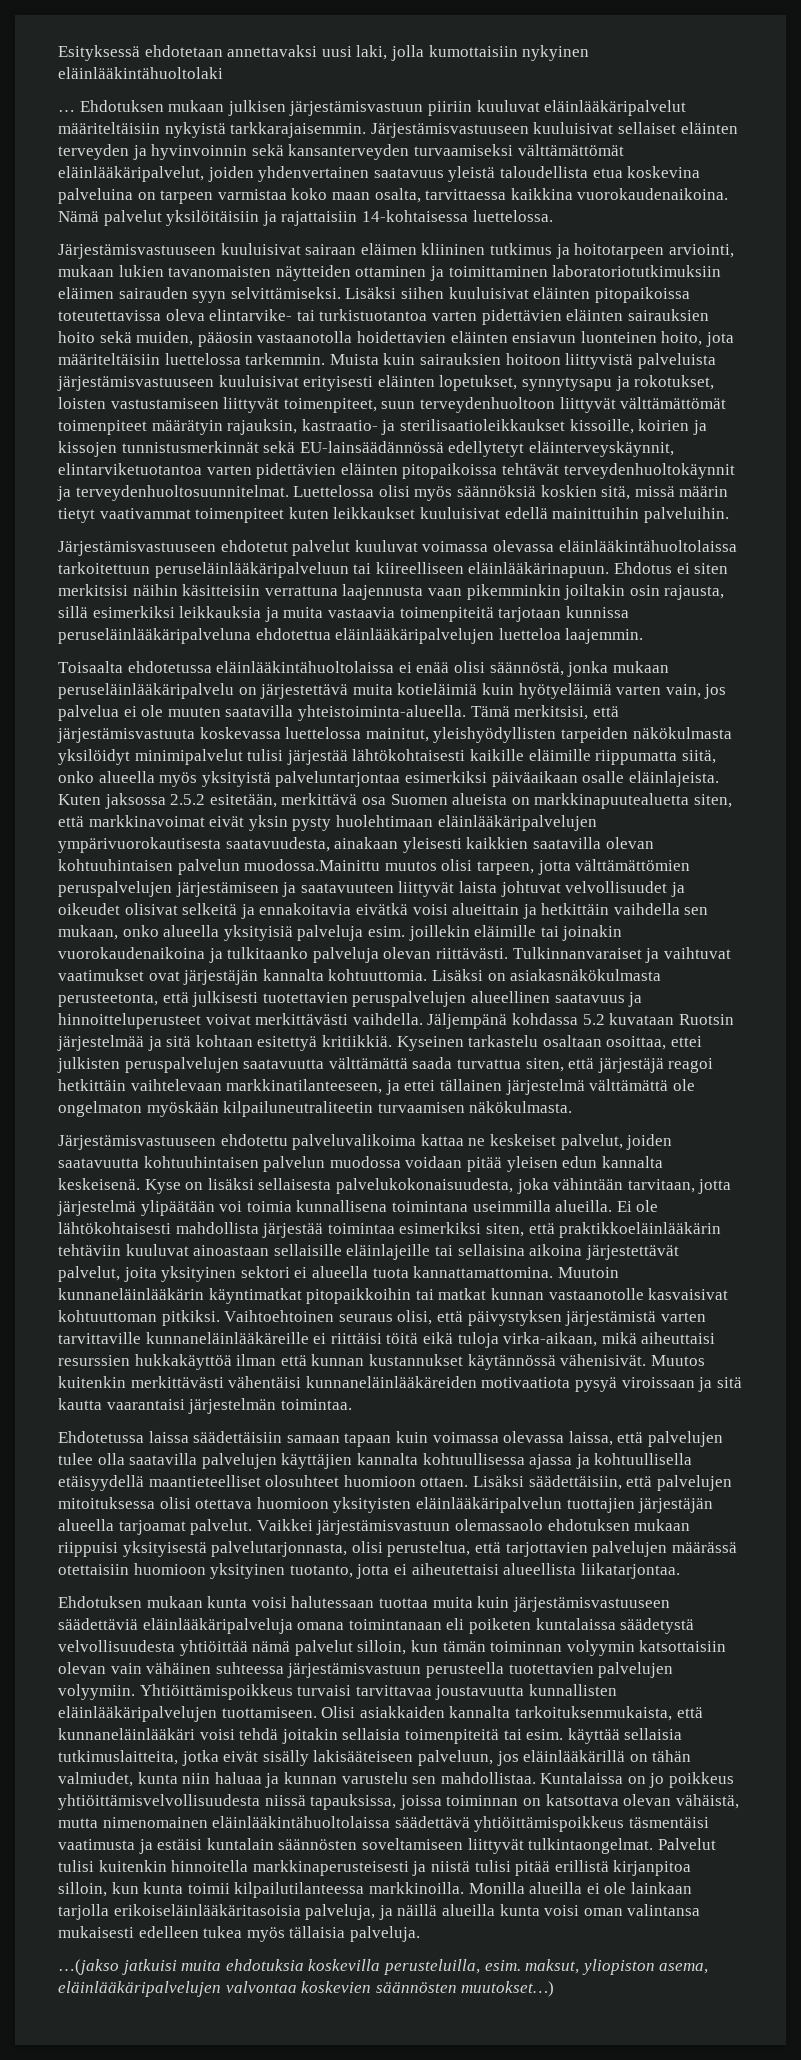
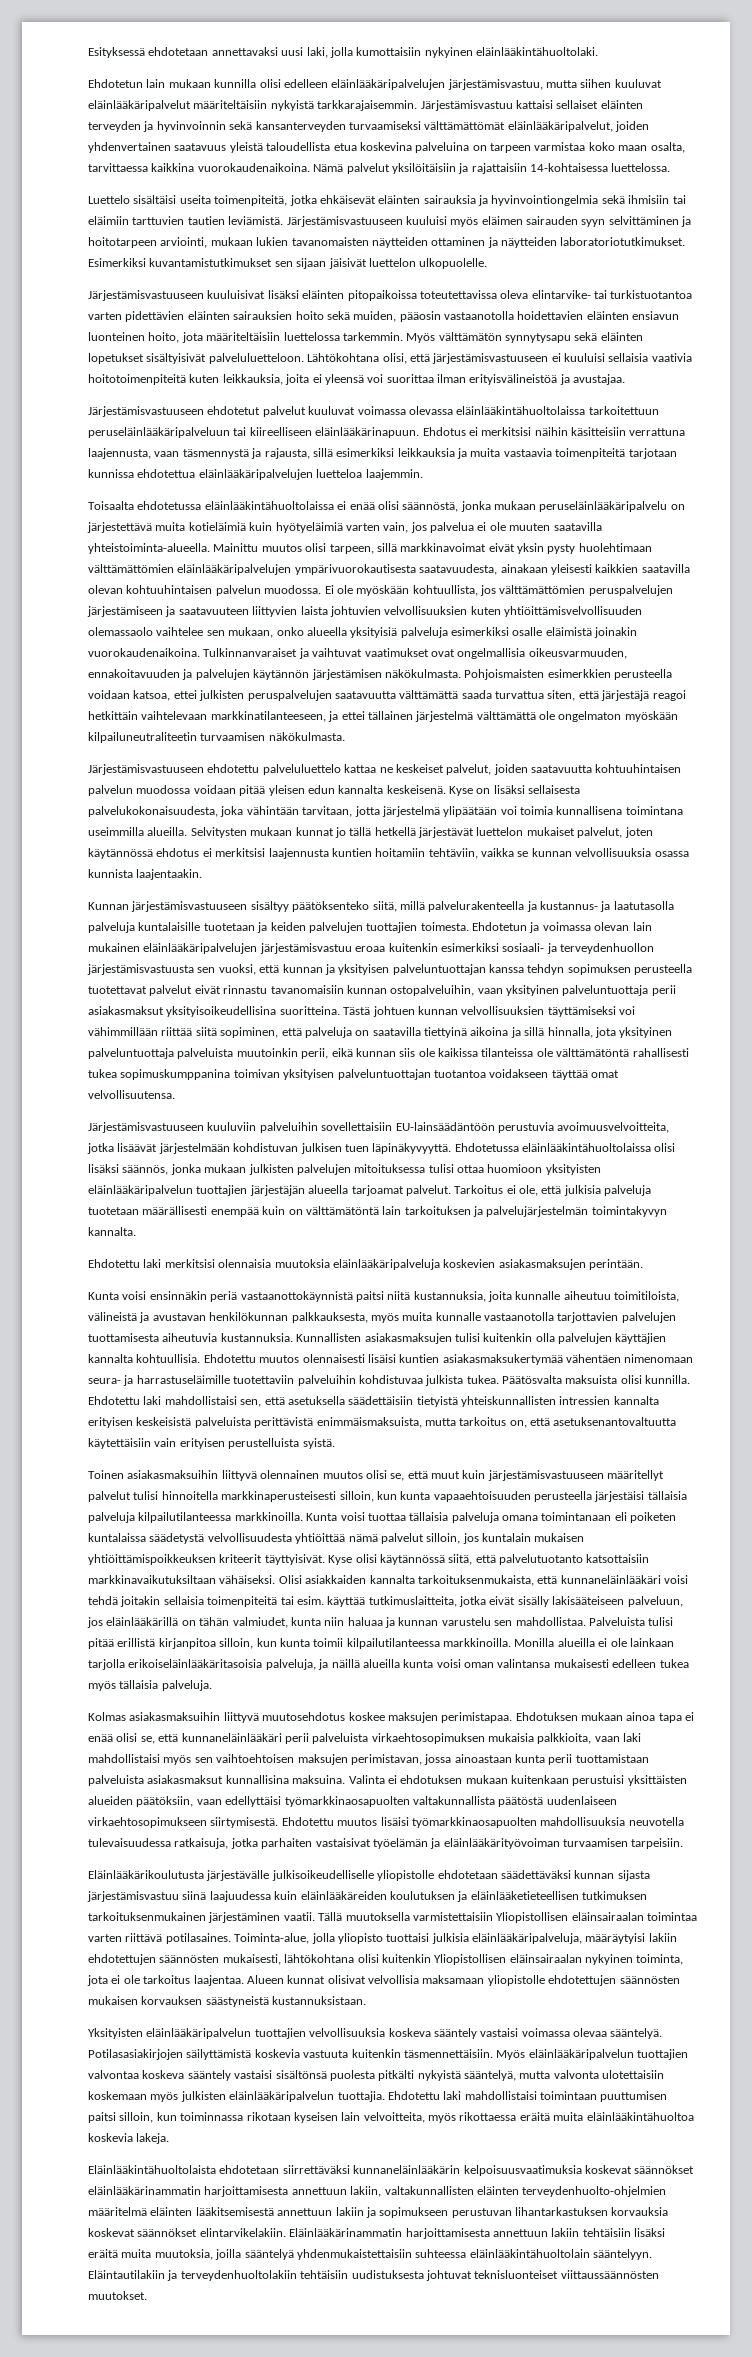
- Esityksessä ehdotetaan annettavaksi uusi laki, jolla kumottaisiin nykyinen eläinlääkintähuoltolaki
- … Ehdotuksen mukaan julkisen järjestämisvastuun piiriin kuuluvat eläinlääkäripalvelut määriteltäisiin nykyistä tarkkarajaisemmin.
+ Esityksessä ehdotetaan annettavaksi uusi laki, jolla kumottaisiin nykyinen eläinlääkintähuoltolaki.
+ Ehdotetun lain mukaan kunnilla olisi edelleen eläinlääkäripalvelujen järjestämisvastuu, mutta siihen kuuluvat eläinlääkäripalvelut määriteltäisiin nykyistä tarkkarajaisemmin.
- Järjestämisvastuuseen kuuluisivat sellaiset eläinten terveyden ja hyvinvoinnin sekä kansanterveyden turvaamiseksi välttämättömät eläinlääkäripalvelut, joiden yhdenvertainen saatavuus yleistä taloudellista etua koskevina palveluina on tarpeen varmistaa koko maan osalta, tarvittaessa kaikkina vuorokaudenaikoina.
+ Järjestämisvastuu kattaisi sellaiset eläinten terveyden ja hyvinvoinnin sekä kansanterveyden turvaamiseksi välttämättömät eläinlääkäripalvelut, joiden yhdenvertainen saatavuus yleistä taloudellista etua koskevina palveluina on tarpeen varmistaa koko maan osalta, tarvittaessa kaikkina vuorokaudenaikoina.
- Järjestämisvastuuseen kuuluisivat sairaan eläimen kliininen tutkimus ja hoitotarpeen arviointi, mukaan lukien tavanomaisten näytteiden ottaminen ja toimittaminen laboratoriotutkimuksiin eläimen sairauden syyn selvittämiseksi. Lisäksi siihen kuuluisivat eläinten pitopaikoissa toteutettavissa oleva elintarvike- tai turkistuotantoa varten pidettävien eläinten sairauksien hoito sekä muiden, pääosin vastaanotolla hoidettavien eläinten ensiavun luonteinen hoito, jota määriteltäisiin luettelossa tarkemmin.
+ Luettelo sisältäisi useita toimenpiteitä, jotka ehkäisevät eläinten sairauksia ja hyvinvointiongelmia sekä ihmisiin tai eläimiin tarttuvien tautien leviämistä. Järjestämisvastuuseen kuuluisi myös eläimen sairauden syyn selvittäminen ja hoitotarpeen arviointi, mukaan lukien tavanomaisten näytteiden ottaminen ja näytteiden laboratoriotutkimukset. Esimerkiksi kuvantamistutkimukset sen sijaan jäisivät luettelon ulkopuolelle.
+ Järjestämisvastuuseen kuuluisivat lisäksi eläinten pitopaikoissa toteutettavissa oleva elintarvike- tai turkistuotantoa varten pidettävien eläinten sairauksien hoito sekä muiden, pääosin vastaanotolla hoidettavien eläinten ensiavun luonteinen hoito, jota määriteltäisiin luettelossa tarkemmin.
- Muista kuin sairauksien hoitoon liittyvistä palveluista järjestämisvastuuseen kuuluisivat erityisesti eläinten lopetukset, synnytysapu ja rokotukset, loisten vastustamiseen liittyvät toimenpiteet, suun terveydenhuoltoon liittyvät välttämättömät toimenpiteet määrätyin rajauksin, kastraatio- ja sterilisaatioleikkaukset kissoille, koirien ja kissojen tunnistusmerkinnät sekä EU-lainsäädännössä edellytetyt eläinterveyskäynnit, elintarviketuotantoa varten pidettävien eläinten pitopaikoissa tehtävät terveydenhuoltokäynnit ja terveydenhuoltosuunnitelmat. Luettelossa olisi myös säännöksiä koskien sitä, missä määrin tietyt vaativammat toimenpiteet kuten leikkaukset kuuluisivat edellä mainittuihin palveluihin.
+ Myös välttämätön synnytysapu sekä eläinten lopetukset sisältyisivät palveluluetteloon. Lähtökohtana olisi, että järjestämisvastuuseen ei kuuluisi sellaisia vaativia hoitotoimenpiteitä kuten leikkauksia, joita ei yleensä voi suorittaa ilman erityisvälineistöä ja avustajaa.
- Ehdotus ei siten merkitsisi näihin käsitteisiin verrattuna laajennusta vaan pikemminkin joiltakin osin rajausta, sillä esimerkiksi leikkauksia ja muita vastaavia toimenpiteitä tarjotaan kunnissa peruseläinlääkäripalveluna ehdotettua eläinlääkäripalvelujen luetteloa laajemmin.
+ Ehdotus ei merkitsisi näihin käsitteisiin verrattuna laajennusta, vaan täsmennystä ja rajausta, sillä esimerkiksi leikkauksia ja muita vastaavia toimenpiteitä tarjotaan kunnissa ehdotettua eläinlääkäripalvelujen luetteloa laajemmin.
- Tämä merkitsisi, että järjestämisvastuuta koskevassa luettelossa mainitut, yleishyödyllisten tarpeiden näkökulmasta yksilöidyt minimipalvelut tulisi järjestää lähtökohtaisesti kaikille eläimille riippumatta siitä, onko alueella myös yksityistä palveluntarjontaa esimerkiksi päiväaikaan osalle eläinlajeista. Kuten jaksossa 2.5.2 esitetään, merkittävä osa Suomen alueista on markkinapuutealuetta siten, että markkinavoimat eivät yksin pysty huolehtimaan eläinlääkäripalvelujen ympärivuorokautisesta saatavuudesta, ainakaan yleisesti kaikkien saatavilla olevan kohtuuhintaisen palvelun muodossa.Mainittu muutos olisi tarpeen, jotta välttämättömien peruspalvelujen järjestämiseen ja saatavuuteen liittyvät laista johtuvat velvollisuudet ja oikeudet olisivat selkeitä ja ennakoitavia eivätkä voisi alueittain ja hetkittäin vaihdella sen mukaan, onko alueella yksityisiä palveluja esim. joillekin eläimille tai joinakin vuorokaudenaikoina ja tulkitaanko palveluja olevan riittävästi.
+ Mainittu muutos olisi tarpeen, sillä markkinavoimat eivät yksin pysty huolehtimaan välttämättömien eläinlääkäripalvelujen ympärivuorokautisesta saatavuudesta, ainakaan yleisesti kaikkien saatavilla olevan kohtuuhintaisen palvelun muodossa. Ei ole myöskään kohtuullista, jos välttämättömien peruspalvelujen järjestämiseen ja saatavuuteen liittyvien laista johtuvien velvollisuuksien kuten yhtiöittämisvelvollisuuden olemassaolo vaihtelee sen mukaan, onko alueella yksityisiä palveluja esimerkiksi osalle eläimistä joinakin vuorokaudenaikoina.
- Tulkinnanvaraiset ja vaihtuvat vaatimukset ovat järjestäjän kannalta kohtuuttomia. Lisäksi on asiakasnäkökulmasta perusteetonta, että julkisesti tuotettavien peruspalvelujen alueellinen saatavuus ja hinnoitteluperusteet voivat merkittävästi vaihdella. Jäljempänä kohdassa 5.2 kuvataan Ruotsin järjestelmää ja sitä kohtaan esitettyä kritiikkiä. Kyseinen tarkastelu osaltaan osoittaa, ettei julkisten peruspalvelujen saatavuutta välttämättä saada turvattua siten, että järjestäjä reagoi hetkittäin vaihtelevaan markkinatilanteeseen, ja ettei tällainen järjestelmä välttämättä ole ongelmaton myöskään kilpailuneutraliteetin turvaamisen näkökulmasta.
+ Tulkinnanvaraiset ja vaihtuvat vaatimukset ovat ongelmallisia oikeusvarmuuden, ennakoitavuuden ja palvelujen käytännön järjestämisen näkökulmasta. Pohjoismaisten esimerkkien perusteella voidaan katsoa, ettei julkisten peruspalvelujen saatavuutta välttämättä saada turvattua siten, että järjestäjä reagoi hetkittäin vaihtelevaan markkinatilanteeseen, ja ettei tällainen järjestelmä välttämättä ole ongelmaton myöskään kilpailuneutraliteetin turvaamisen näkökulmasta.
- Järjestämisvastuuseen ehdotettu palveluvalikoima kattaa ne keskeiset palvelut, joiden saatavuutta kohtuuhintaisen palvelun muodossa voidaan pitää yleisen edun kannalta keskeisenä.
+ Järjestämisvastuuseen ehdotettu palveluluettelo kattaa ne keskeiset palvelut, joiden saatavuutta kohtuuhintaisen palvelun muodossa voidaan pitää yleisen edun kannalta keskeisenä.
- Ei ole lähtökohtaisesti mahdollista järjestää toimintaa esimerkiksi siten, että praktikkoeläinlääkärin tehtäviin kuuluvat ainoastaan sellaisille eläinlajeille tai sellaisina aikoina järjestettävät palvelut, joita yksityinen sektori ei alueella tuota kannattamattomina. Muutoin kunnaneläinlääkärin käyntimatkat pitopaikkoihin tai matkat kunnan vastaanotolle kasvaisivat kohtuuttoman pitkiksi. Vaihtoehtoinen seuraus olisi, että päivystyksen järjestämistä varten tarvittaville kunnaneläinlääkäreille ei riittäisi töitä eikä tuloja virka-aikaan, mikä aiheuttaisi resurssien hukkakäyttöä ilman että kunnan kustannukset käytännössä vähenisivät. Muutos kuitenkin merkittävästi vähentäisi kunnaneläinlääkäreiden motivaatiota pysyä viroissaan ja sitä kautta vaarantaisi järjestelmän toimintaa.
- Ehdotetussa laissa säädettäisiin samaan tapaan kuin voimassa olevassa laissa, että palvelujen tulee olla saatavilla palvelujen käyttäjien kannalta kohtuullisessa ajassa ja kohtuullisella etäisyydellä maantieteelliset olosuhteet huomioon ottaen. Lisäksi säädettäisiin, että palvelujen mitoituksessa olisi otettava huomioon yksityisten eläinlääkäripalvelun tuottajien järjestäjän alueella tarjoamat palvelut.
+ Selvitysten mukaan kunnat jo tällä hetkellä järjestävät luettelon mukaiset palvelut, joten käytännössä ehdotus ei merkitsisi laajennusta kuntien hoitamiin tehtäviin, vaikka se kunnan velvollisuuksia osassa kunnista laajentaakin.
+ Kunnan järjestämisvastuuseen sisältyy päätöksenteko siitä, millä palvelurakenteella ja kustannus- ja laatutasolla palveluja kuntalaisille tuotetaan ja keiden palvelujen tuottajien toimesta. Ehdotetun ja voimassa olevan lain mukainen eläinlääkäripalvelujen järjestämisvastuu eroaa kuitenkin esimerkiksi sosiaali- ja terveydenhuollon järjestämisvastuusta sen vuoksi, että kunnan ja yksityisen palveluntuottajan kanssa tehdyn sopimuksen perusteella tuotettavat palvelut eivät rinnastu tavanomaisiin kunnan ostopalveluihin, vaan yksityinen palveluntuottaja perii asiakasmaksut yksityisoikeudellisina suoritteina. Tästä johtuen kunnan velvollisuuksien täyttämiseksi voi vähimmillään riittää siitä sopiminen, että palveluja on saatavilla tiettyinä aikoina ja sillä hinnalla, jota yksityinen palveluntuottaja palveluista muutoinkin perii, eikä kunnan siis ole kaikissa tilanteissa ole välttämätöntä rahallisesti tukea sopimuskumppanina toimivan yksityisen palveluntuottajan tuotantoa voidakseen täyttää omat velvollisuutensa.
+ Järjestämisvastuuseen kuuluviin palveluihin sovellettaisiin EU-lainsäädäntöön perustuvia avoimuusvelvoitteita, jotka lisäävät järjestelmään kohdistuvan julkisen tuen läpinäkyvyyttä. Ehdotetussa eläinlääkintähuoltolaissa olisi lisäksi säännös, jonka mukaan julkisten palvelujen mitoituksessa tulisi ottaa huomioon yksityisten eläinlääkäripalvelun tuottajien järjestäjän alueella tarjoamat palvelut.
- Vaikkei järjestämisvastuun olemassaolo ehdotuksen mukaan riippuisi yksityisestä palvelutarjonnasta, olisi perusteltua, että tarjottavien palvelujen määrässä otettaisiin huomioon yksityinen tuotanto, jotta ei aiheutettaisi alueellista liikatarjontaa.
- Ehdotuksen mukaan kunta voisi halutessaan tuottaa muita kuin järjestämisvastuuseen säädettäviä eläinlääkäripalveluja omana toimintanaan eli poiketen kuntalaissa säädetystä velvollisuudesta yhtiöittää nämä palvelut silloin, kun tämän toiminnan volyymin katsottaisiin olevan vain vähäinen suhteessa järjestämisvastuun perusteella tuotettavien palvelujen volyymiin. Yhtiöittämispoikkeus turvaisi tarvittavaa joustavuutta kunnallisten eläinlääkäripalvelujen tuottamiseen.
+ Tarkoitus ei ole, että julkisia palveluja tuotetaan määrällisesti enempää kuin on välttämätöntä lain tarkoituksen ja palvelujärjestelmän toimintakyvyn kannalta.
+ Ehdotettu laki merkitsisi olennaisia muutoksia eläinlääkäripalveluja koskevien asiakasmaksujen perintään.
+ Kunta voisi ensinnäkin periä vastaanottokäynnistä paitsi niitä kustannuksia, joita kunnalle aiheutuu toimitiloista, välineistä ja avustavan henkilökunnan palkkauksesta, myös muita kunnalle vastaanotolla tarjottavien palvelujen tuottamisesta aiheutuvia kustannuksia. Kunnallisten asiakasmaksujen tulisi kuitenkin olla palvelujen käyttäjien kannalta kohtuullisia. Ehdotettu muutos olennaisesti lisäisi kuntien asiakasmaksukertymää vähentäen nimenomaan seura- ja harrastuseläimille tuotettaviin palveluihin kohdistuvaa julkista tukea. Päätösvalta maksuista olisi kunnilla. Ehdotettu laki mahdollistaisi sen, että asetuksella säädettäisiin tietyistä yhteiskunnallisten intressien kannalta erityisen keskeisistä palveluista perittävistä enimmäismaksuista, mutta tarkoitus on, että asetuksenantovaltuutta käytettäisiin vain erityisen perustelluista syistä.
+ Toinen asiakasmaksuihin liittyvä olennainen muutos olisi se, että muut kuin järjestämisvastuuseen määritellyt palvelut tulisi hinnoitella markkinaperusteisesti silloin, kun kunta vapaaehtoisuuden perusteella järjestäisi tällaisia palveluja kilpailutilanteessa markkinoilla. Kunta voisi tuottaa tällaisia palveluja omana toimintanaan eli poiketen kuntalaissa säädetystä velvollisuudesta yhtiöittää nämä palvelut silloin, jos kuntalain mukaisen yhtiöittämispoikkeuksen kriteerit täyttyisivät. Kyse olisi käytännössä siitä, että palvelutuotanto katsottaisiin markkinavaikutuksiltaan vähäiseksi.
- Olisi asiakkaiden kannalta tarkoituksenmukaista, että kunnaneläinlääkäri voisi tehdä joitakin sellaisia toimenpiteitä tai esim. käyttää sellaisia tutkimuslaitteita, jotka eivät sisälly lakisääteiseen palveluun, jos eläinlääkärillä on tähän valmiudet, kunta niin haluaa ja kunnan varustelu sen mahdollistaa.
+ Olisi asiakkaiden kannalta tarkoituksenmukaista, että kunnaneläinlääkäri voisi tehdä joitakin sellaisia toimenpiteitä tai esim. käyttää tutkimuslaitteita, jotka eivät sisälly lakisääteiseen palveluun, jos eläinlääkärillä on tähän valmiudet, kunta niin haluaa ja kunnan varustelu sen mahdollistaa.
- Kuntalaissa on jo poikkeus yhtiöittämisvelvollisuudesta niissä tapauksissa, joissa toiminnan on katsottava olevan vähäistä, mutta nimenomainen eläinlääkintähuoltolaissa säädettävä yhtiöittämispoikkeus täsmentäisi vaatimusta ja estäisi kuntalain säännösten soveltamiseen liittyvät tulkintaongelmat. Palvelut tulisi kuitenkin hinnoitella markkinaperusteisesti ja niistä tulisi pitää erillistä kirjanpitoa silloin, kun kunta toimii kilpailutilanteessa markkinoilla.
+ Palveluista tulisi pitää erillistä kirjanpitoa silloin, kun kunta toimii kilpailutilanteessa markkinoilla.
- …(jakso jatkuisi muita ehdotuksia koskevilla perusteluilla, esim. maksut, yliopiston asema, eläinlääkäripalvelujen valvontaa koskevien säännösten muutokset…)
+ Kolmas asiakasmaksuihin liittyvä muutosehdotus koskee maksujen perimistapaa. Ehdotuksen mukaan ainoa tapa ei enää olisi se, että kunnaneläinlääkäri perii palveluista virkaehtosopimuksen mukaisia palkkioita, vaan laki mahdollistaisi myös sen vaihtoehtoisen maksujen perimistavan, jossa ainoastaan kunta perii tuottamistaan palveluista asiakasmaksut kunnallisina maksuina. Valinta ei ehdotuksen mukaan kuitenkaan perustuisi yksittäisten alueiden päätöksiin, vaan edellyttäisi työmarkkinaosapuolten valtakunnallista päätöstä uudenlaiseen virkaehtosopimukseen siirtymisestä. Ehdotettu muutos lisäisi työmarkkinaosapuolten mahdollisuuksia neuvotella tulevaisuudessa ratkaisuja, jotka parhaiten vastaisivat työelämän ja eläinlääkärityövoiman turvaamisen tarpeisiin.
+ Eläinlääkärikoulutusta järjestävälle julkisoikeudelliselle yliopistolle ehdotetaan säädettäväksi kunnan sijasta järjestämisvastuu siinä laajuudessa kuin eläinlääkäreiden koulutuksen ja eläinlääketieteellisen tutkimuksen tarkoituksenmukainen järjestäminen vaatii. Tällä muutoksella varmistettaisiin Yliopistollisen eläinsairaalan toimintaa varten riittävä potilasaines. Toiminta-alue, jolla yliopisto tuottaisi julkisia eläinlääkäripalveluja, määräytyisi lakiin ehdotettujen säännösten mukaisesti, lähtökohtana olisi kuitenkin Yliopistollisen eläinsairaalan nykyinen toiminta, jota ei ole tarkoitus laajentaa. Alueen kunnat olisivat velvollisia maksamaan yliopistolle ehdotettujen säännösten mukaisen korvauksen säästyneistä kustannuksistaan.
+ Yksityisten eläinlääkäripalvelun tuottajien velvollisuuksia koskeva sääntely vastaisi voimassa olevaa sääntelyä. Potilasasiakirjojen säilyttämistä koskevia vastuuta kuitenkin täsmennettäisiin. Myös eläinlääkäripalvelun tuottajien valvontaa koskeva sääntely vastaisi sisältönsä puolesta pitkälti nykyistä sääntelyä, mutta valvonta ulotettaisiin koskemaan myös julkisten eläinlääkäripalvelun tuottajia. Ehdotettu laki mahdollistaisi toimintaan puuttumisen paitsi silloin, kun toiminnassa rikotaan kyseisen lain velvoitteita, myös rikottaessa eräitä muita eläinlääkintähuoltoa koskevia lakeja.
+ Eläinlääkintähuoltolaista ehdotetaan siirrettäväksi kunnaneläinlääkärin kelpoisuusvaatimuksia koskevat säännökset eläinlääkärinammatin harjoittamisesta annettuun lakiin, valtakunnallisten eläinten terveydenhuolto-ohjelmien määritelmä eläinten lääkitsemisestä annettuun lakiin ja sopimukseen perustuvan lihantarkastuksen korvauksia koskevat säännökset elintarvikelakiin. Eläinlääkärinammatin harjoittamisesta annettuun lakiin tehtäisiin lisäksi eräitä muita muutoksia, joilla sääntelyä yhdenmukaistettaisiin suhteessa eläinlääkintähuoltolain sääntelyyn. Eläintautilakiin ja terveydenhuoltolakiin tehtäisiin uudistuksesta johtuvat teknisluonteiset viittaussäännösten muutokset.

